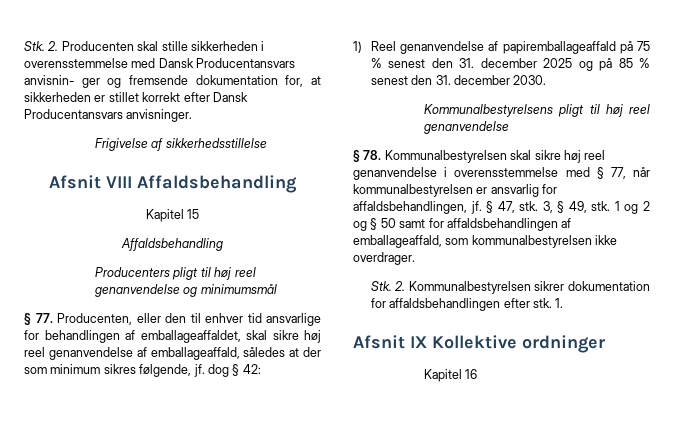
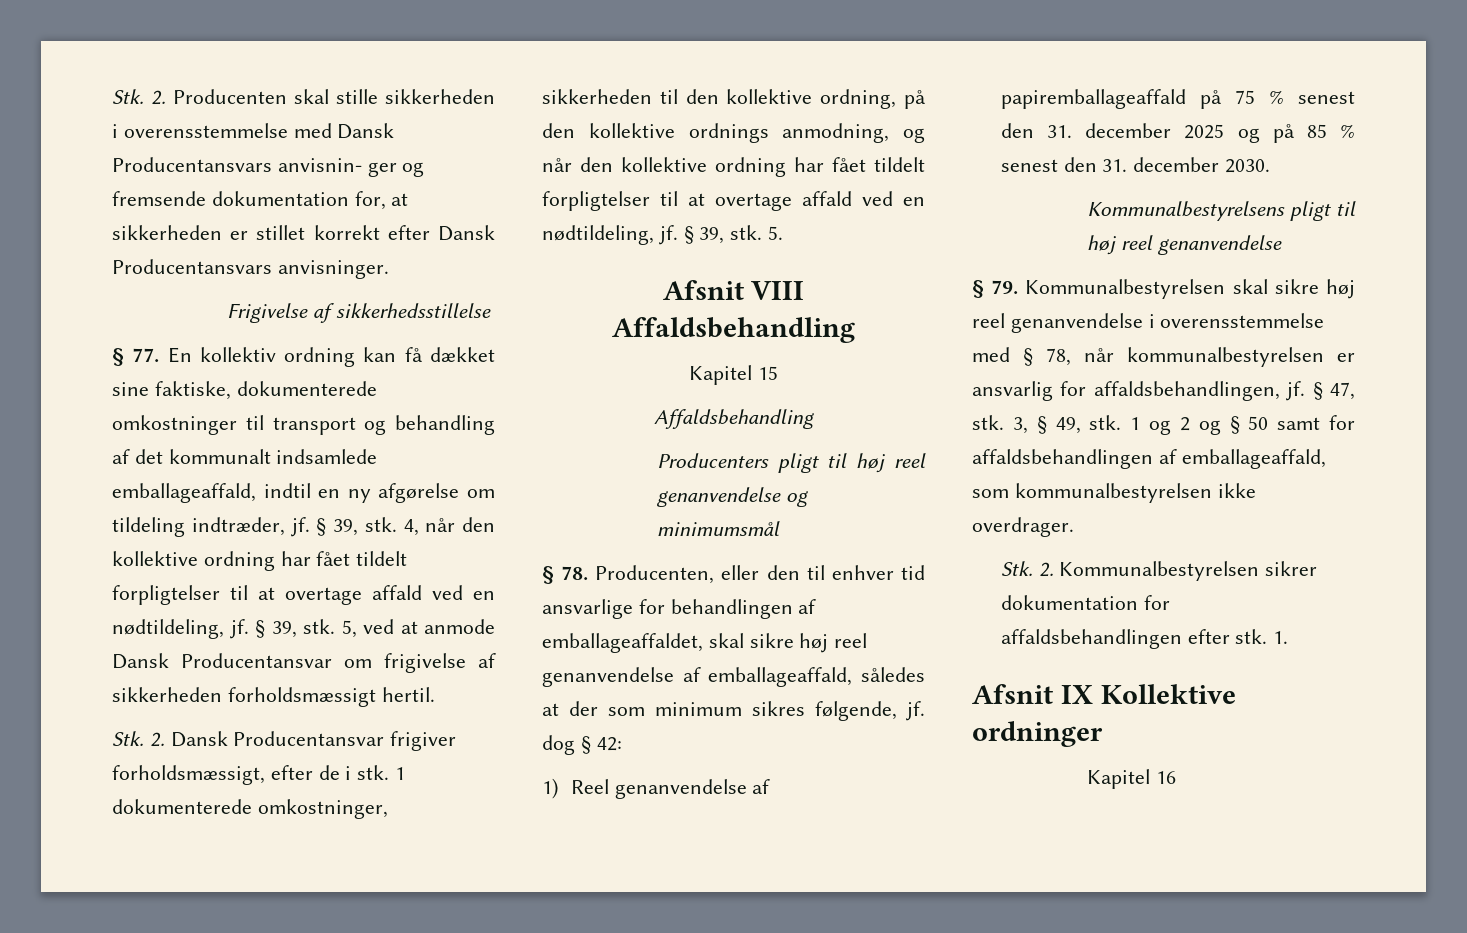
+ § 77. En kollektiv ordning kan få dækket sine faktiske, dokumenterede omkostninger til transport og behandling af det kommunalt indsamlede emballageaffald, indtil en ny afgørelse om tildeling indtræder, jf. § 39, stk. 4, når den kollektive ordning har fået tildelt forpligtelser til at overtage affald ved en nødtildeling, jf. § 39, stk. 5, ved at anmode Dansk Producentansvar om frigivelse af sikkerheden forholdsmæssigt hertil.
+ Stk. 2. Dansk Producentansvar frigiver forholdsmæssigt, efter de i stk. 1 dokumenterede omkostninger, sikkerheden til den kollektive ordning, på den kollektive ordnings anmodning, og når den kollektive ordning har fået tildelt forpligtelser til at overtage affald ved en nødtildeling, jf. § 39, stk. 5.
- § 77. Producenten, eller den til enhver tid ansvarlige for behandlingen af emballageaffaldet, skal sikre høj reel genanvendelse af emballageaffald, således at der som minimum sikres følgende, jf. dog § 42:
+ § 78. Producenten, eller den til enhver tid ansvarlige for behandlingen af emballageaffaldet, skal sikre høj reel genanvendelse af emballageaffald, således at der som minimum sikres følgende, jf. dog § 42:
- § 78. Kommunalbestyrelsen skal sikre høj reel genanvendelse i overensstemmelse med § 77, når kommunalbestyrelsen er ansvarlig for affaldsbehandlingen, jf.
+ § 79. Kommunalbestyrelsen skal sikre høj reel genanvendelse i overensstemmelse med § 78, når kommunalbestyrelsen er ansvarlig for affaldsbehandlingen, jf.

